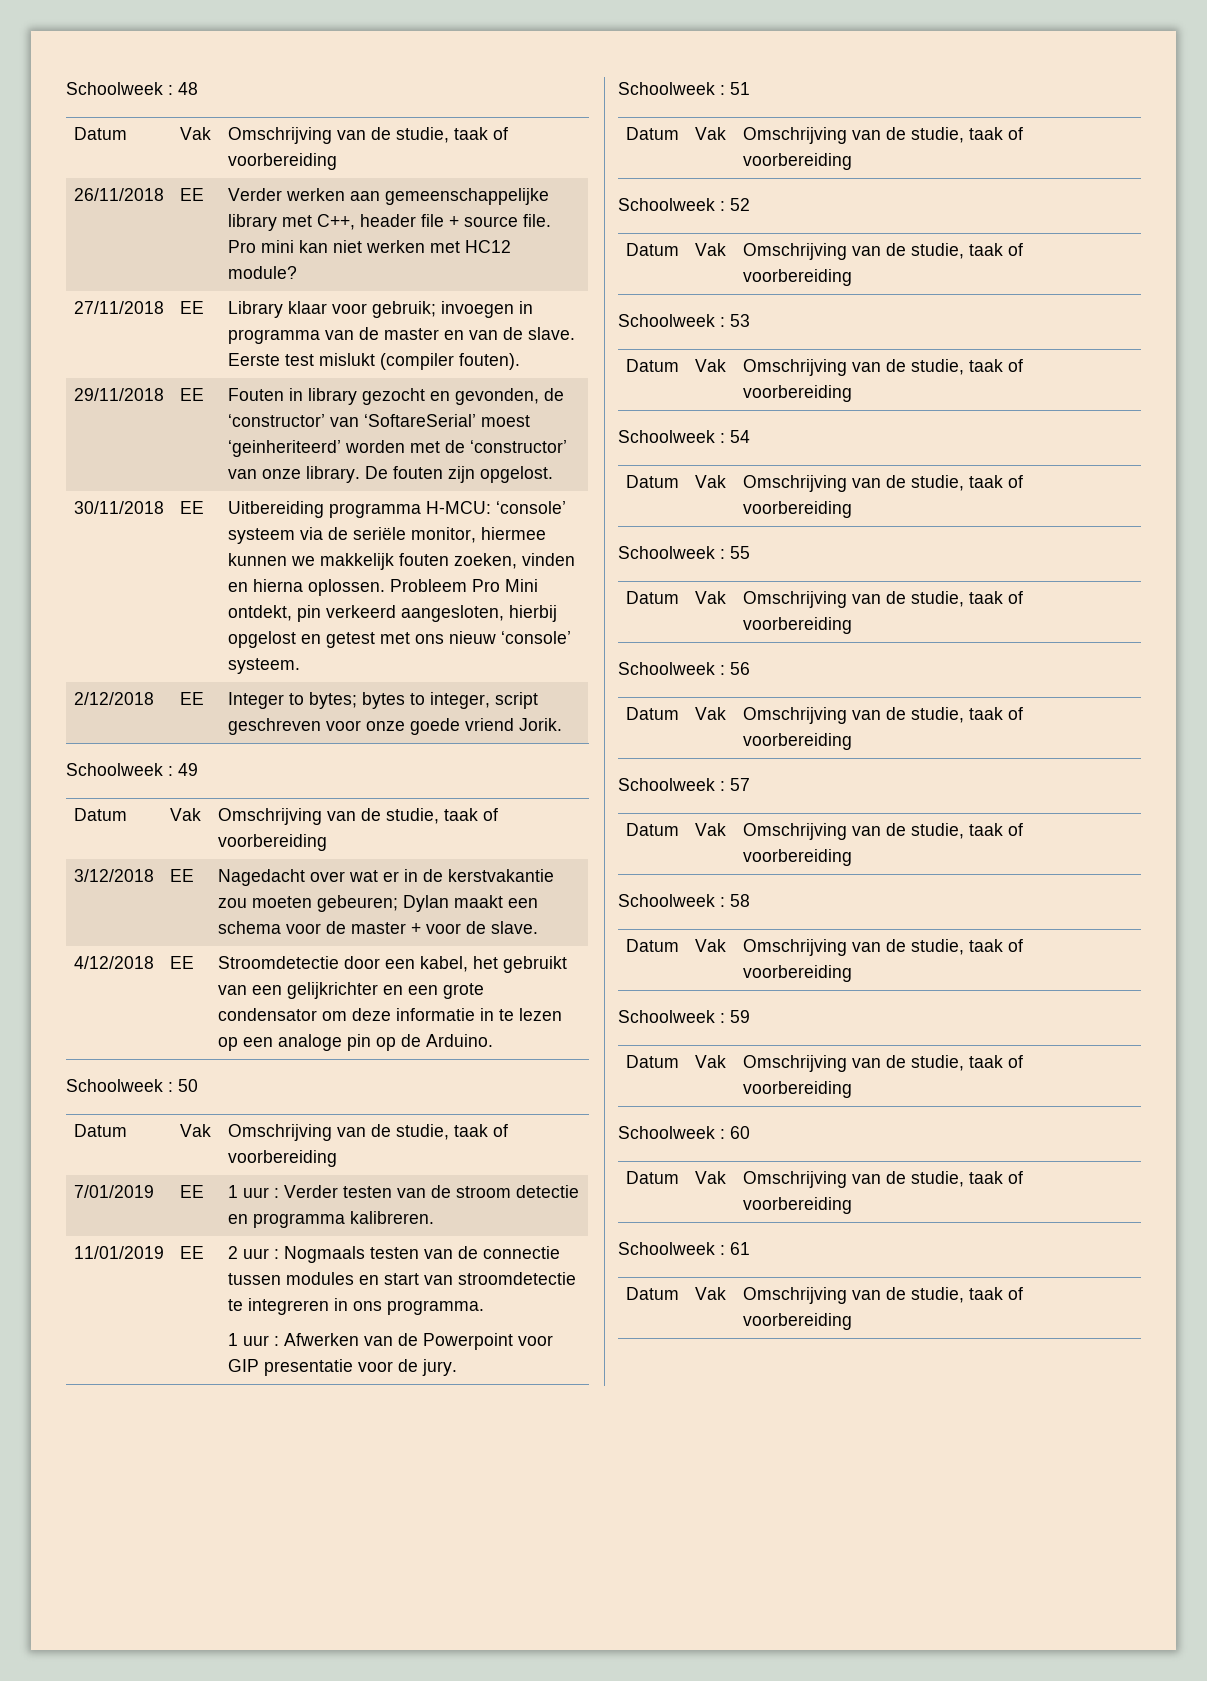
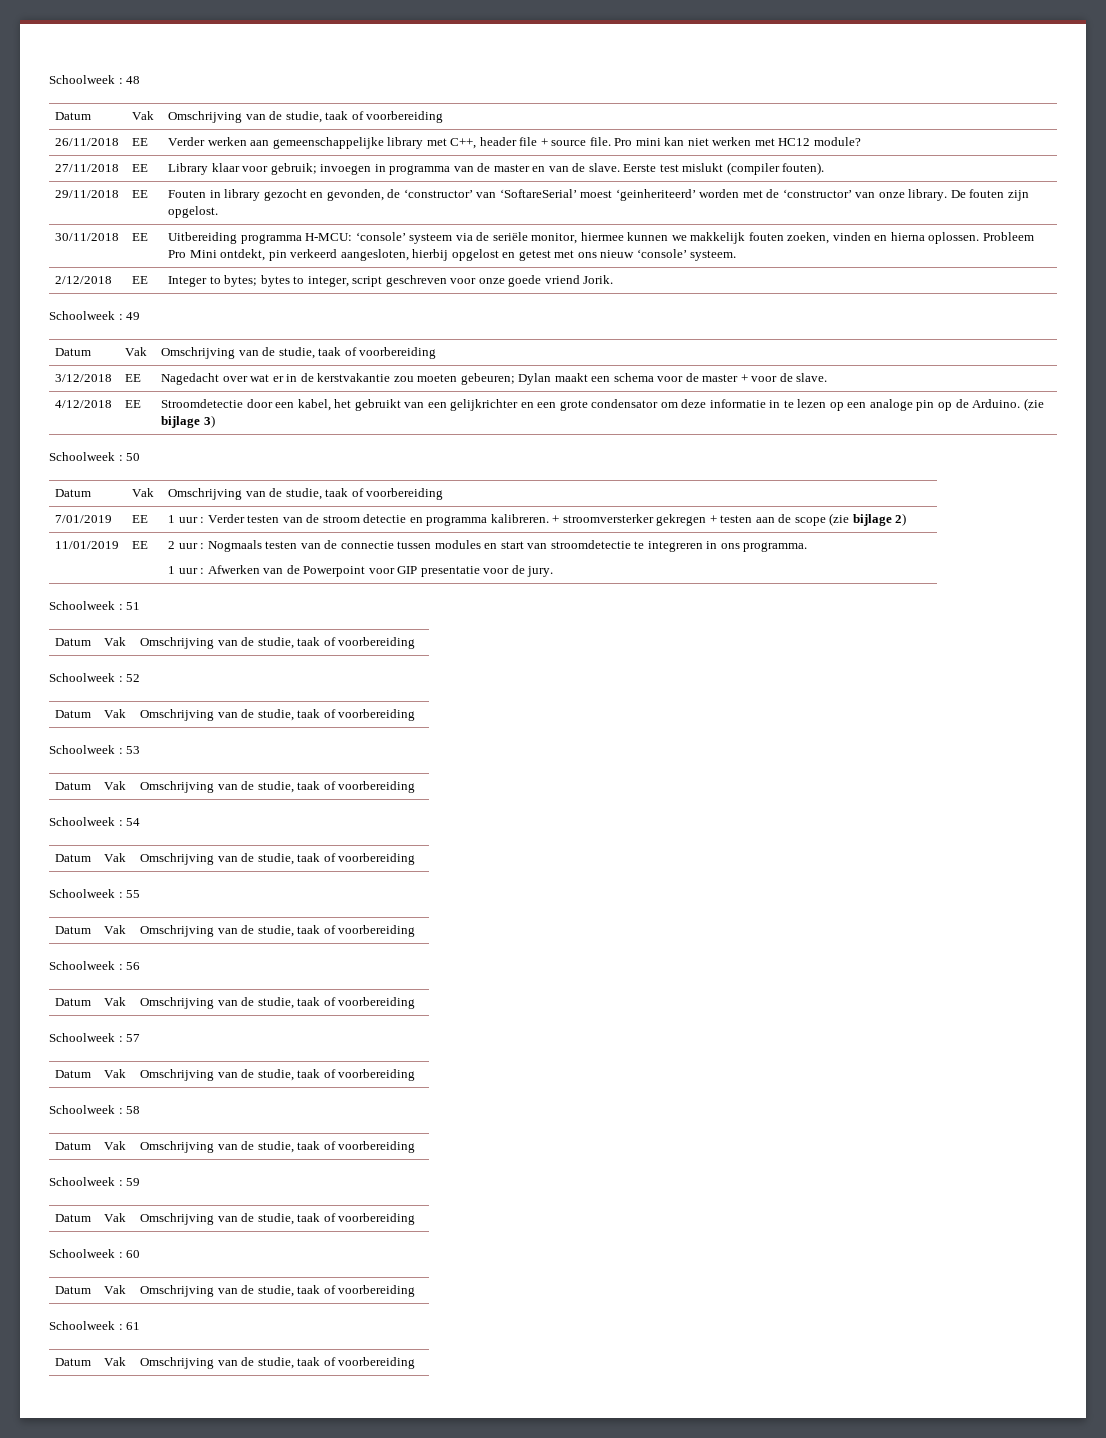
- 4/12/2018 | EE | Stroomdetectie door een kabel, het gebruikt van een gelijkrichter en een grote condensator om deze informatie in te lezen op een analoge pin op de Arduino.
+ 4/12/2018 | EE | Stroomdetectie door een kabel, het gebruikt van een gelijkrichter en een grote condensator om deze informatie in te lezen op een analoge pin op de Arduino. (zie bijlage 3)
- 7/01/2019 | EE | 1 uur : Verder testen van de stroom detectie en programma kalibreren.
+ 7/01/2019 | EE | 1 uur : Verder testen van de stroom detectie en programma kalibreren. + stroomversterker gekregen + testen aan de scope (zie bijlage 2)

